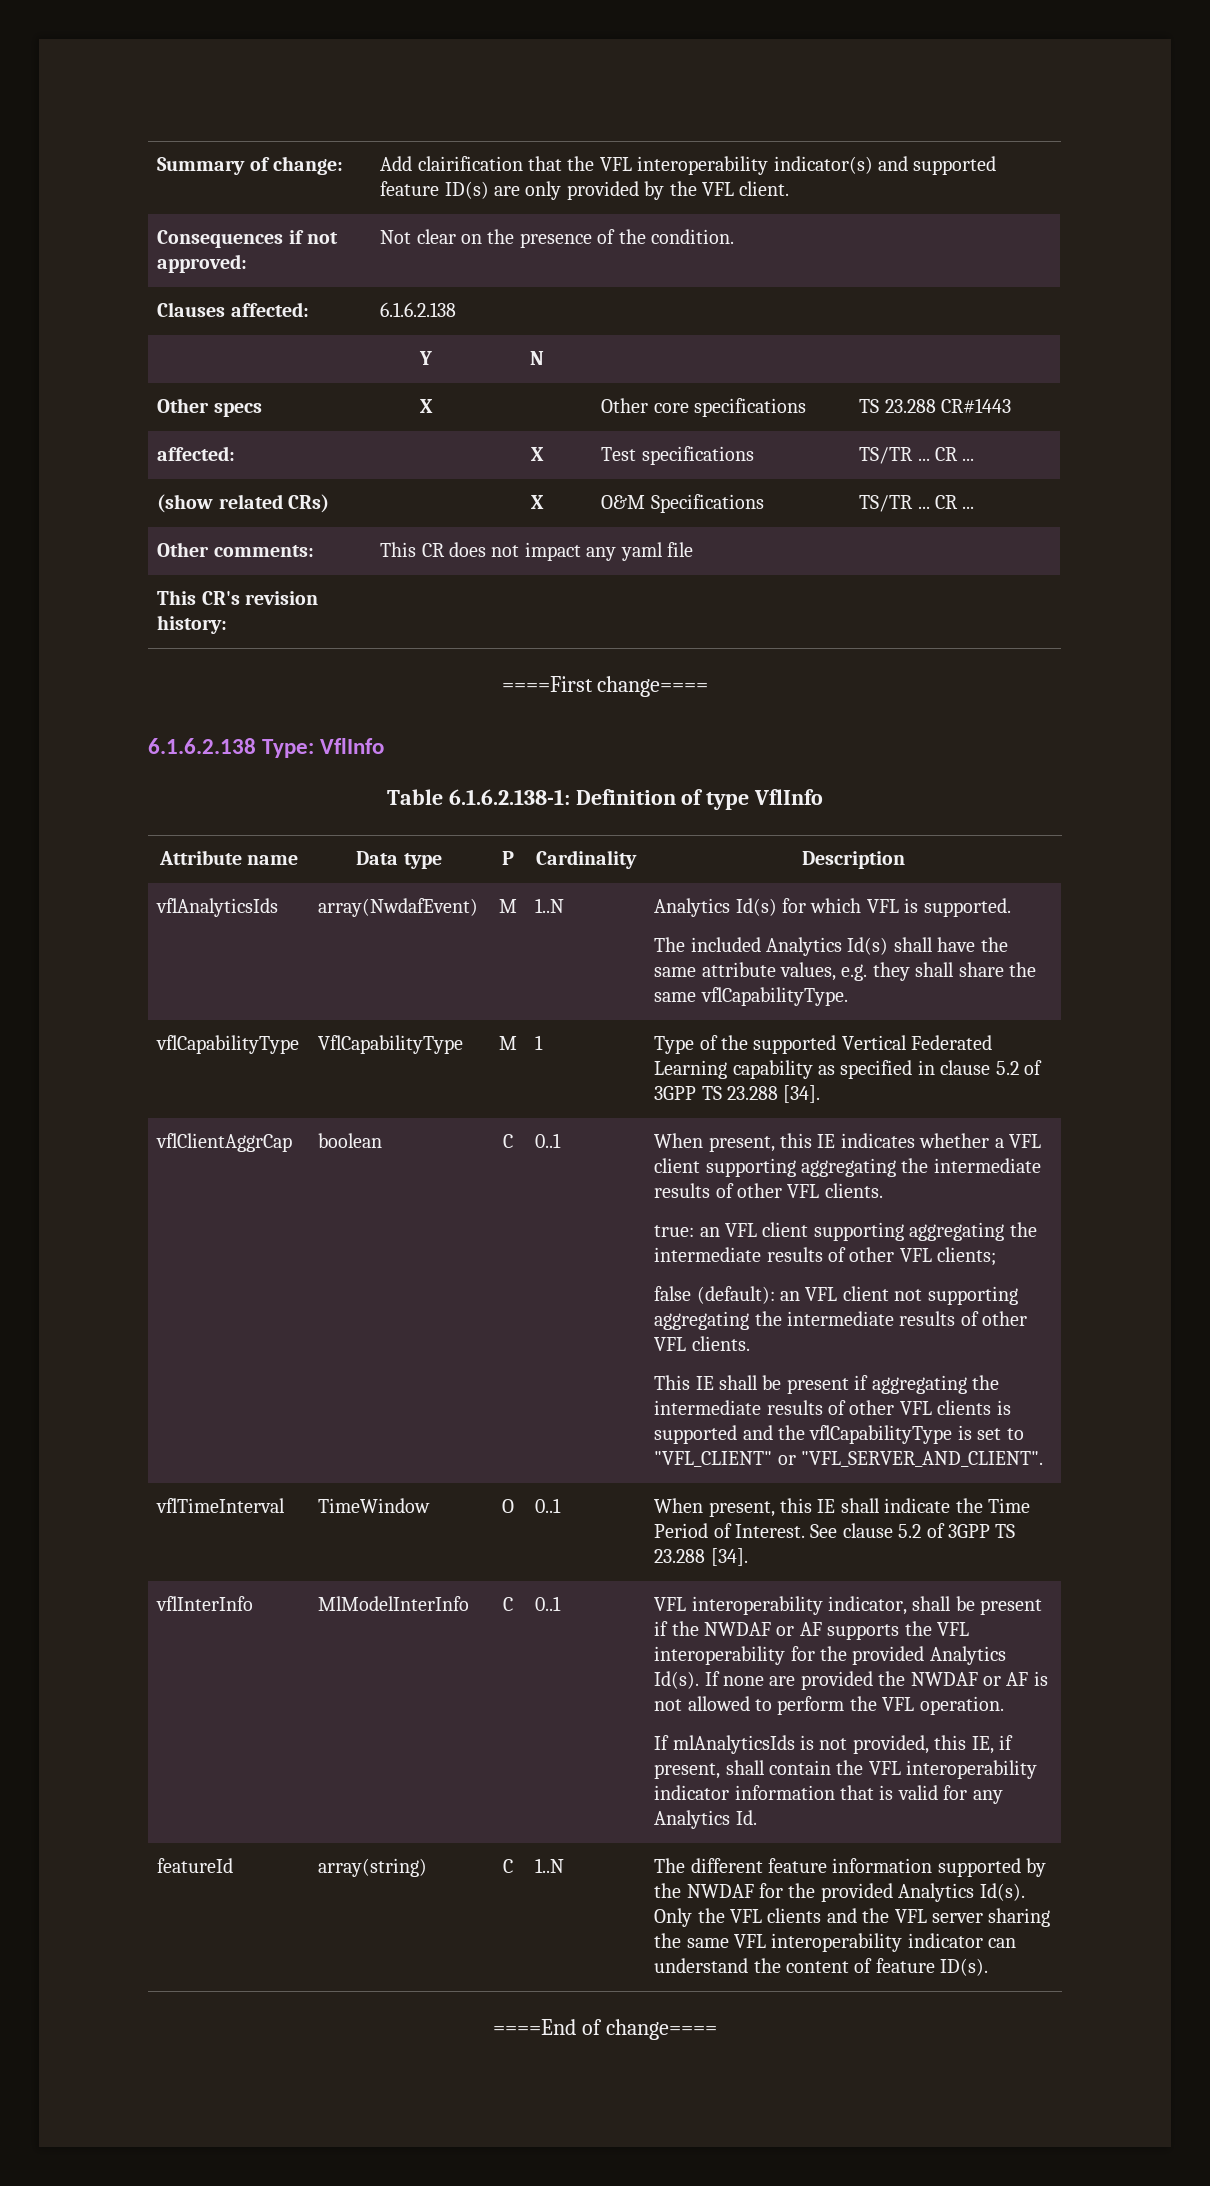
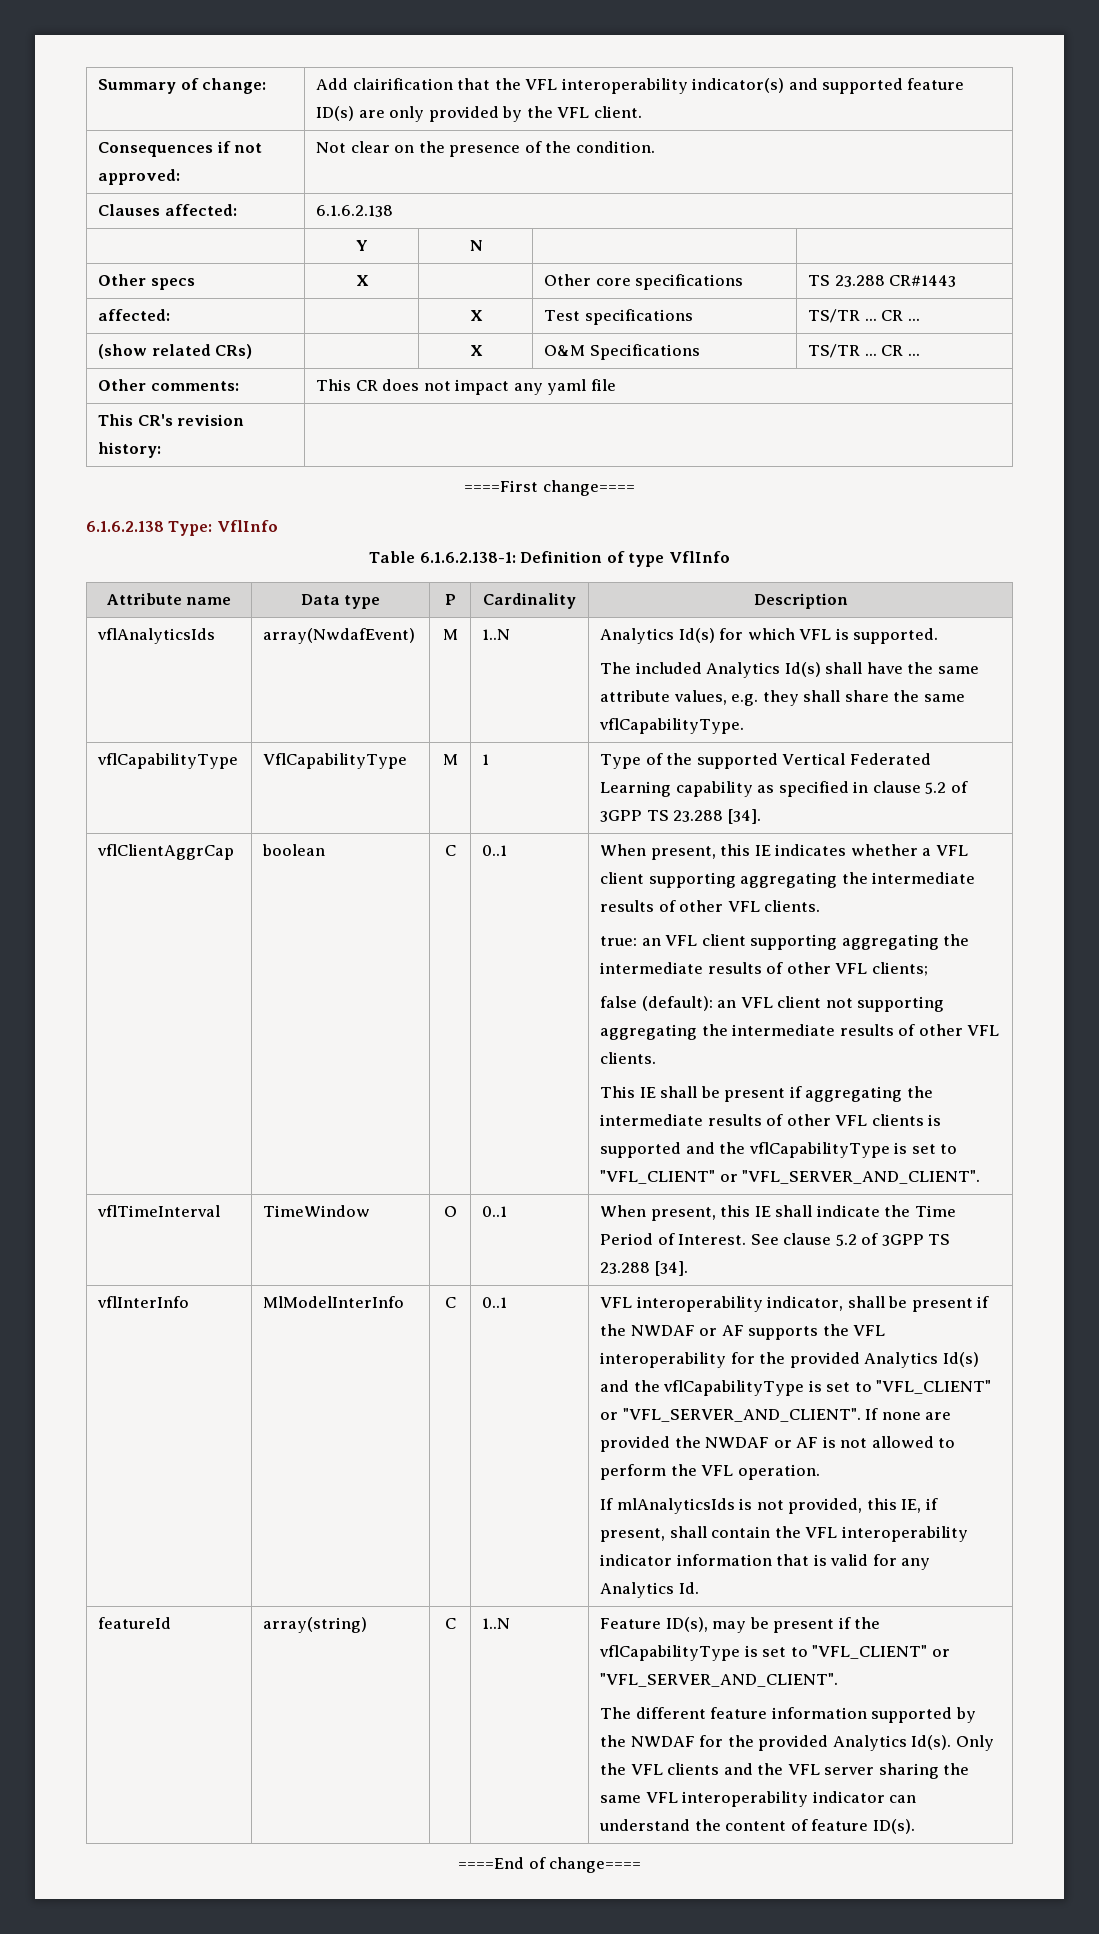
- VFL interoperability indicator, shall be present if the NWDAF or AF supports the VFL interoperability for the provided Analytics Id(s).
+ VFL interoperability indicator, shall be present if the NWDAF or AF supports the VFL interoperability for the provided Analytics Id(s) and the vflCapabilityType is set to "VFL_CLIENT" or "VFL_SERVER_AND_CLIENT".
+ Feature ID(s), may be present if the vflCapabilityType is set to "VFL_CLIENT" or "VFL_SERVER_AND_CLIENT".

